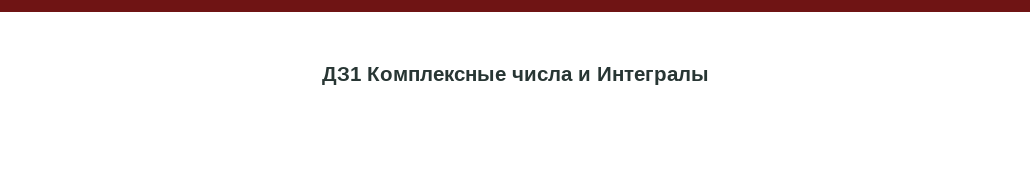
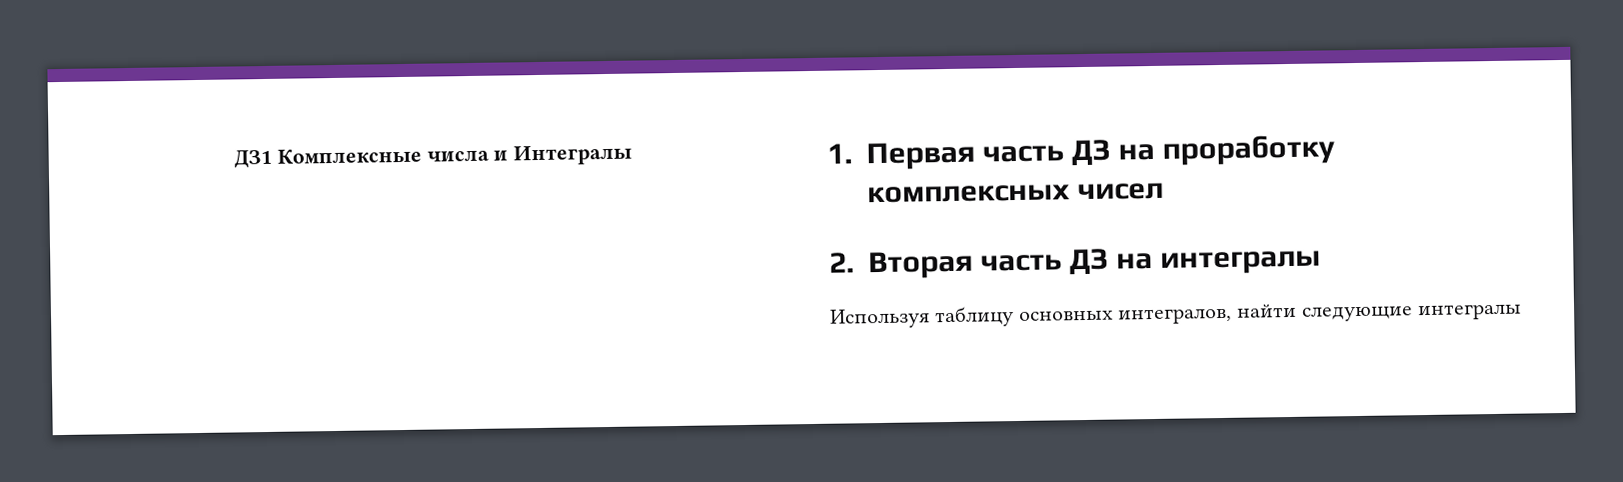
+ 1. Первая часть ДЗ на проработку комплексных чисел
+ 2. Вторая часть ДЗ на интегралы
+ Используя таблицу основных интегралов, найти следующие интегралы

